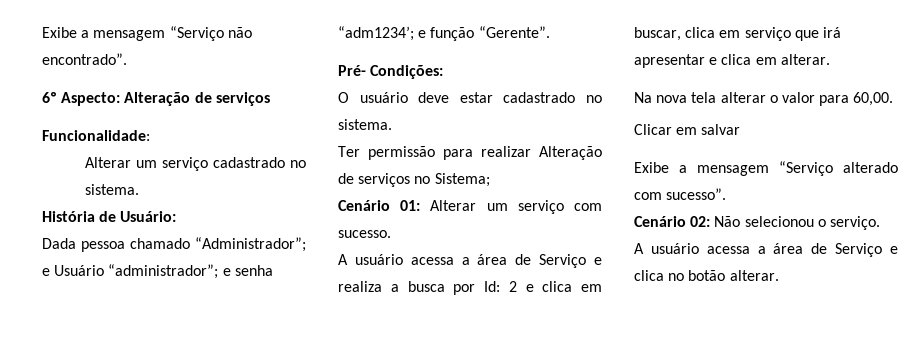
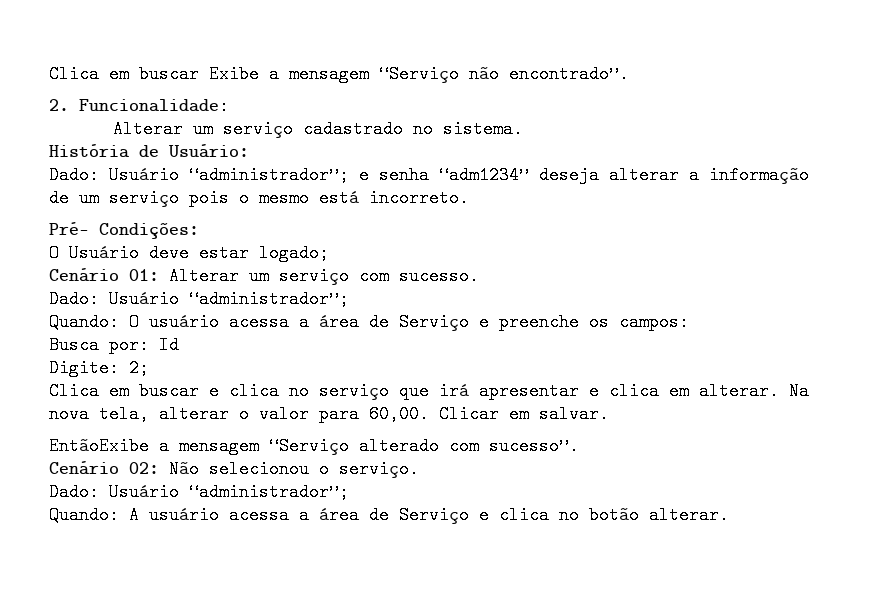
- Exibe a mensagem “Serviço não encontrado”.
+ Clica em buscar Exibe a mensagem “Serviço não encontrado”.
- 6º Aspecto: Alteração de serviços
- Funcionalidade:
+ 2. Funcionalidade:
- Dada pessoa chamado “Administrador”; e Usuário “administrador”; e senha “adm1234’; e função “Gerente”.
+ Dado: Usuário “administrador”; e senha “adm1234” deseja alterar a informação de um serviço pois o mesmo está incorreto.
- O usuário deve estar cadastrado no sistema.
- Ter permissão para realizar Alteração de serviços no Sistema;
+ O Usuário deve estar logado;
  Cenário 01: Alterar um serviço com sucesso.
- A usuário acessa a área de Serviço e realiza a busca por Id: 2 e clica em buscar, clica em serviço que irá apresentar e clica em alterar.
- Na nova tela alterar o valor para 60,00.
- Clicar em salvar
- Exibe a mensagem “Serviço alterado com sucesso”.
+ Dado: Usuário “administrador”;
+ Quando: O usuário acessa a área de Serviço e preenche os campos:
+ Busca por: Id
+ Digite: 2;
+ Clica em buscar e clica no serviço que irá apresentar e clica em alterar. Na nova tela, alterar o valor para 60,00. Clicar em salvar.
+ EntãoExibe a mensagem “Serviço alterado com sucesso”.
  Cenário 02: Não selecionou o serviço.
- A usuário acessa a área de Serviço e clica no botão alterar.
+ Dado: Usuário “administrador”;
+ Quando: A usuário acessa a área de Serviço e clica no botão alterar.

